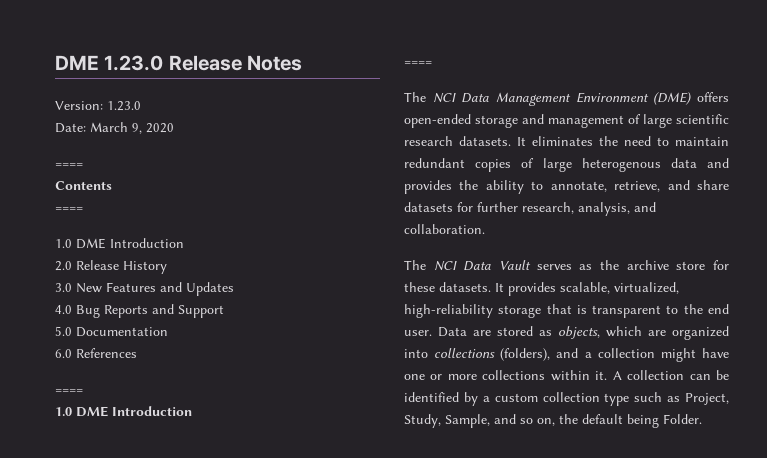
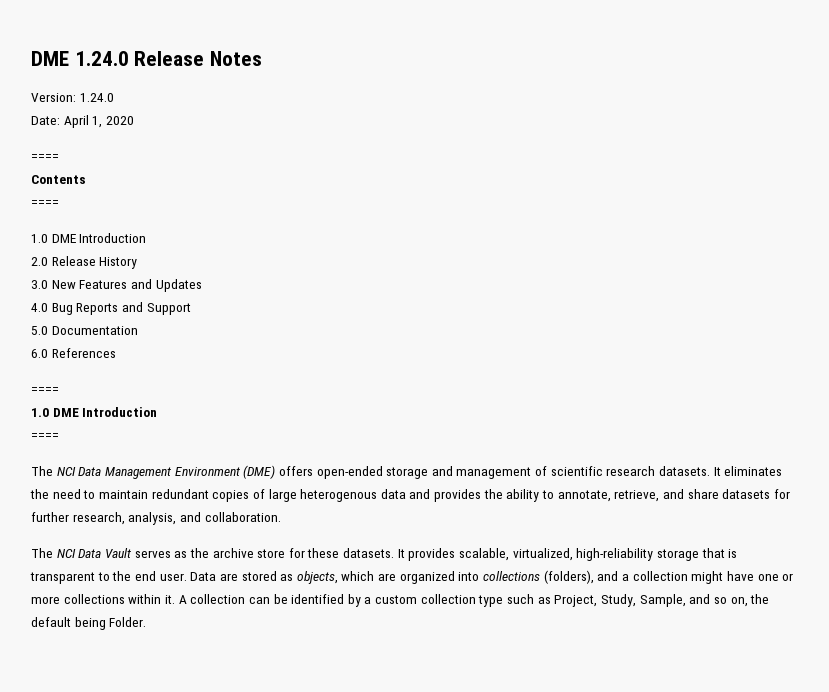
- DME 1.23.0 Release Notes
+ DME 1.24.0 Release Notes
- Version: 1.23.0
+ Version: 1.24.0
- Date: March 9, 2020
+ Date: April 1, 2020
- The NCI Data Management Environment (DME) offers open-ended storage and management of large scientific research datasets.
+ The NCI Data Management Environment (DME) offers open-ended storage and management of scientific research datasets.

